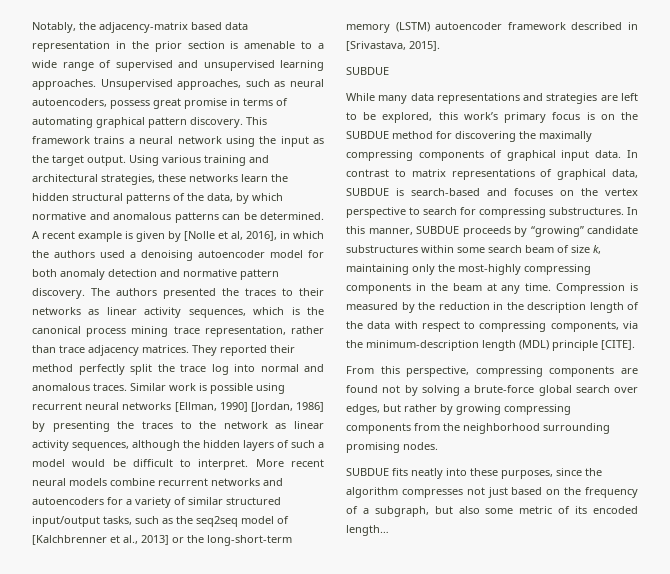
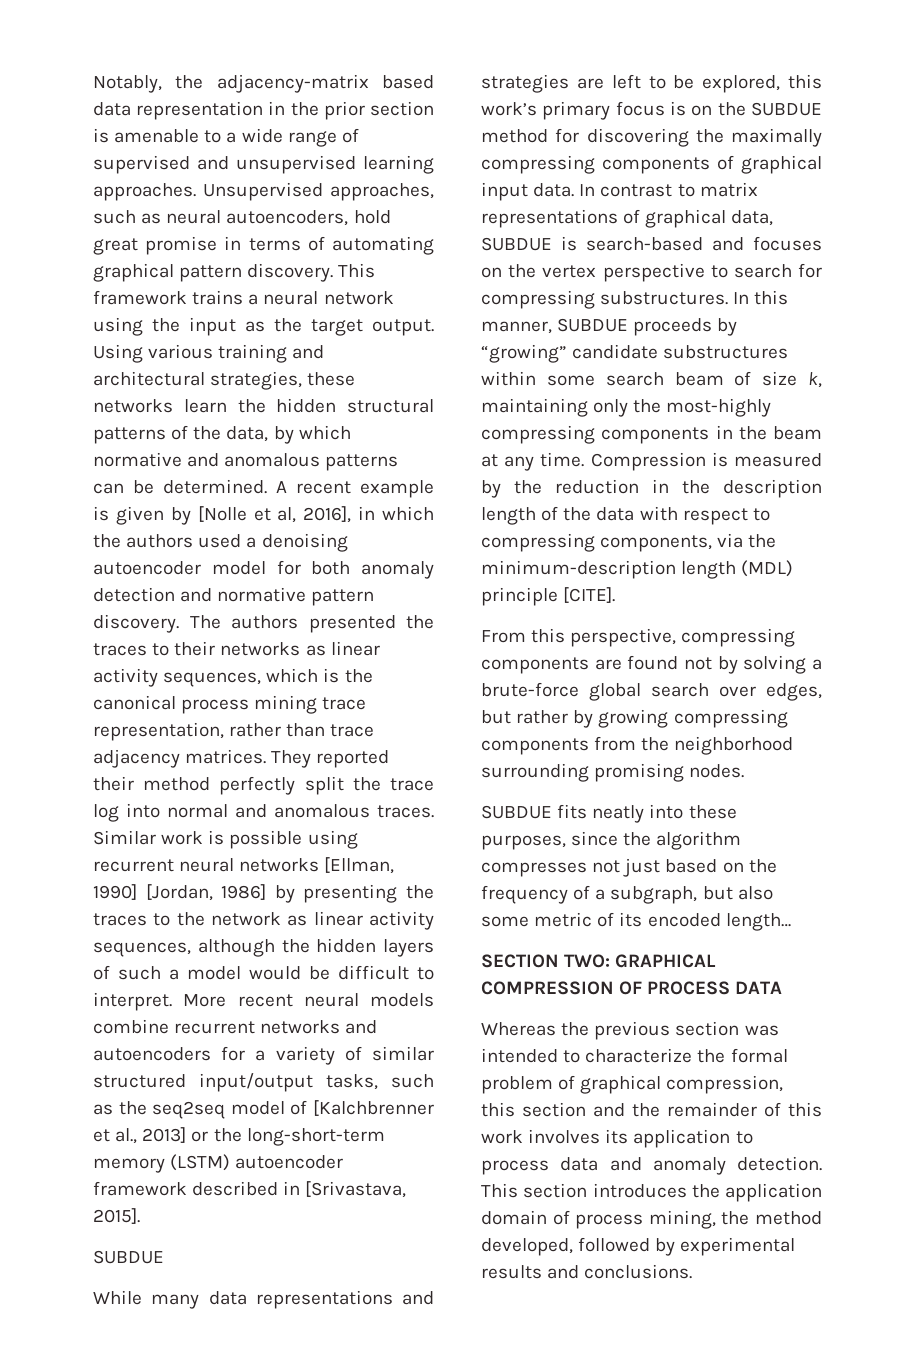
- Unsupervised approaches, such as neural autoencoders, possess great promise in terms of automating graphical pattern discovery.
+ Unsupervised approaches, such as neural autoencoders, hold great promise in terms of automating graphical pattern discovery.
+ SECTION TWO: GRAPHICAL COMPRESSION OF PROCESS DATA
+ Whereas the previous section was intended to characterize the formal problem of graphical compression, this section and the remainder of this work involves its application to process data and anomaly detection. This section introduces the application domain of process mining, the method developed, followed by experimental results and conclusions.

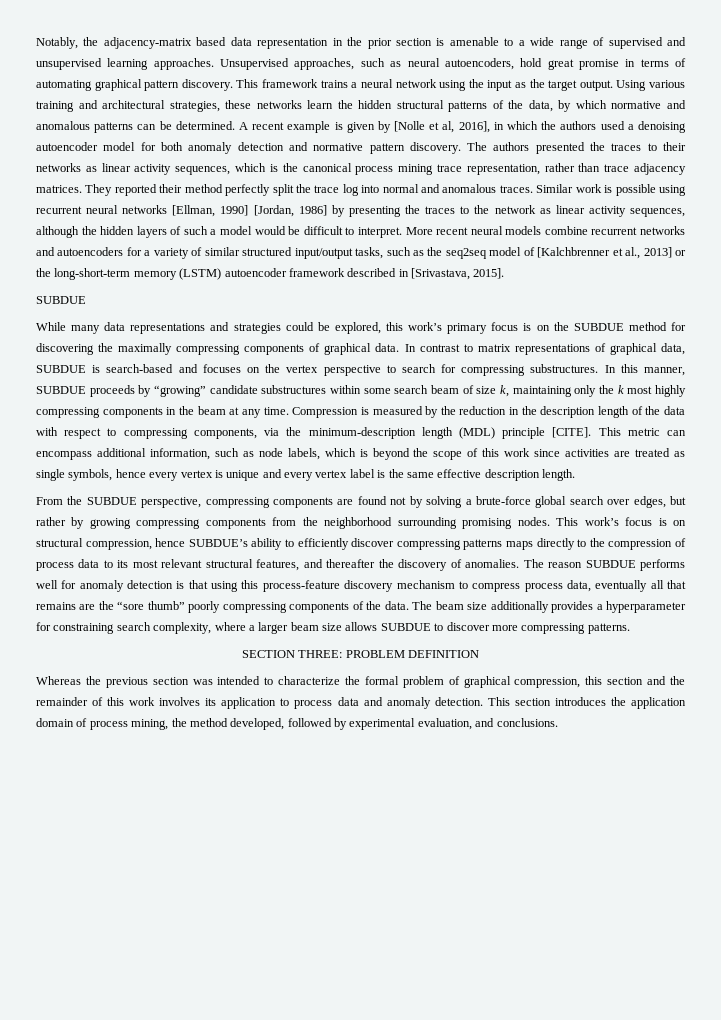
- While many data representations and strategies are left to be explored, this work’s primary focus is on the SUBDUE method for discovering the maximally compressing components of graphical input data.
+ While many data representations and strategies could be explored, this work’s primary focus is on the SUBDUE method for discovering the maximally compressing components of graphical data.
- In this manner, SUBDUE proceeds by “growing” candidate substructures within some search beam of size k, maintaining only the most-highly compressing components in the beam at any time.
+ In this manner, SUBDUE proceeds by “growing” candidate substructures within some search beam of size k, maintaining only the k most highly compressing components in the beam at any time.
+ This metric can encompass additional information, such as node labels, which is beyond the scope of this work since activities are treated as single symbols, hence every vertex is unique and every vertex label is the same effective description length.
- From this perspective, compressing components are found not by solving a brute-force global search over edges, but rather by growing compressing components from the neighborhood surrounding promising nodes.
- SUBDUE fits neatly into these purposes, since the algorithm compresses not just based on the frequency of a subgraph, but also some metric of its encoded length…
- SECTION TWO: GRAPHICAL COMPRESSION OF PROCESS DATA
+ From the SUBDUE perspective, compressing components are found not by solving a brute-force global search over edges, but rather by growing compressing components from the neighborhood surrounding promising nodes. This work’s focus is on structural compression, hence SUBDUE’s ability to efficiently discover compressing patterns maps directly to the compression of process data to its most relevant structural features, and thereafter the discovery of anomalies. The reason SUBDUE performs well for anomaly detection is that using this process-feature discovery mechanism to compress process data, eventually all that remains are the “sore thumb” poorly compressing components of the data. The beam size additionally provides a hyperparameter for constraining search complexity, where a larger beam size allows SUBDUE to discover more compressing patterns.
+ SECTION THREE: PROBLEM DEFINITION
- This section introduces the application domain of process mining, the method developed, followed by experimental results and conclusions.
+ This section introduces the application domain of process mining, the method developed, followed by experimental evaluation, and conclusions.

